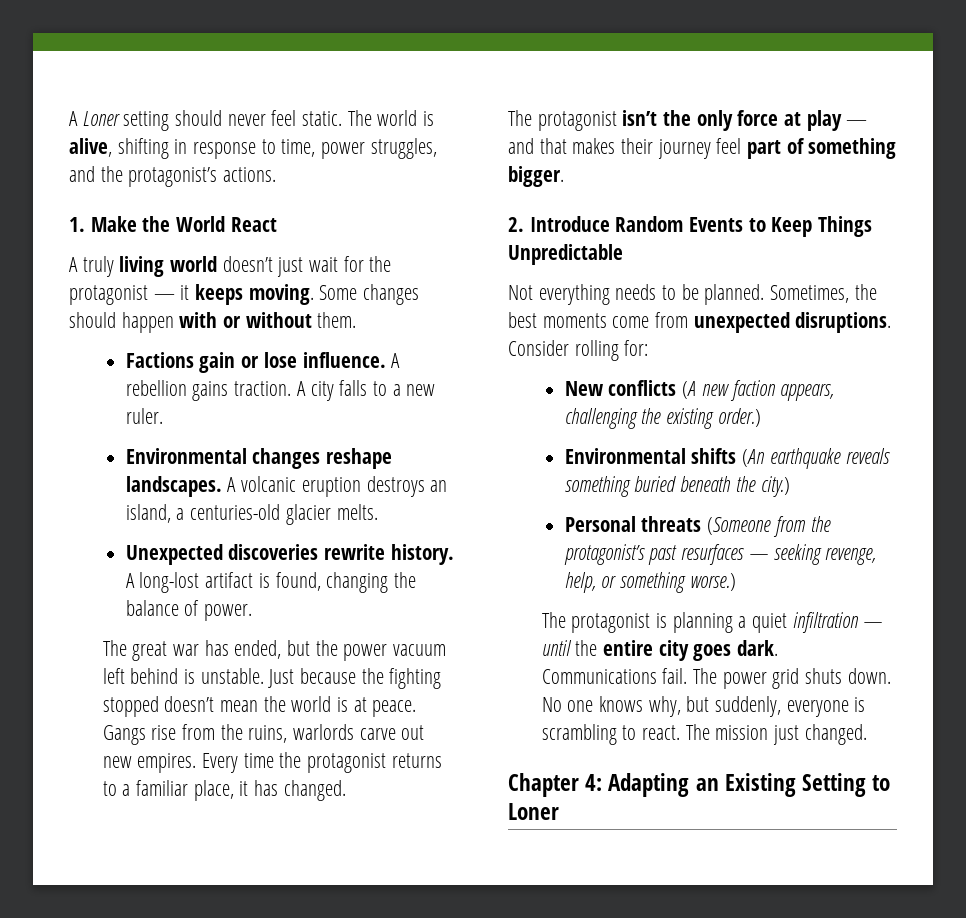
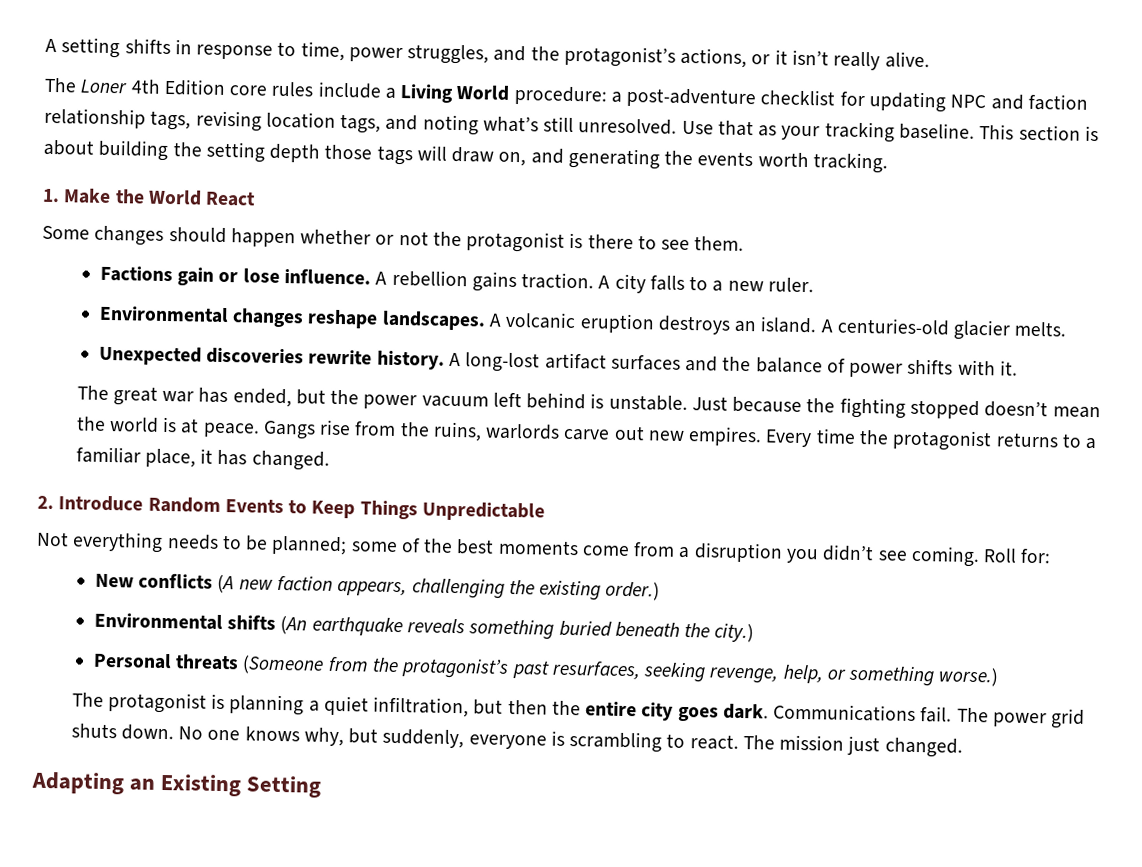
- A Loner setting should never feel static. The world is alive, shifting in response to time, power struggles, and the protagonist’s actions.
+ A setting shifts in response to time, power struggles, and the protagonist’s actions, or it isn’t really alive.
+ The Loner 4th Edition core rules include a Living World procedure: a post-adventure checklist for updating NPC and faction relationship tags, revising location tags, and noting what’s still unresolved. Use that as your tracking baseline. This section is about building the setting depth those tags will draw on, and generating the events worth tracking.
- A truly living world doesn’t just wait for the protagonist — it keeps moving. Some changes should happen with or without them.
+ Some changes should happen whether or not the protagonist is there to see them.
- A volcanic eruption destroys an island, a centuries-old glacier melts.
+ A volcanic eruption destroys an island. A centuries-old glacier melts.
- A long-lost artifact is found, changing the balance of power.
+ A long-lost artifact surfaces and the balance of power shifts with it.
- The protagonist isn’t the only force at play — and that makes their journey feel part of something bigger.
- Not everything needs to be planned. Sometimes, the best moments come from unexpected disruptions. Consider rolling for:
+ Not everything needs to be planned; some of the best moments come from a disruption you didn’t see coming. Roll for:
- Personal threats (Someone from the protagonist’s past resurfaces — seeking revenge, help, or something worse.)
+ Personal threats (Someone from the protagonist’s past resurfaces, seeking revenge, help, or something worse.)
- The protagonist is planning a quiet infiltration — until the entire city goes dark.
+ The protagonist is planning a quiet infiltration, but then the entire city goes dark.
- Chapter 4: Adapting an Existing Setting to Loner
+ Adapting an Existing Setting

